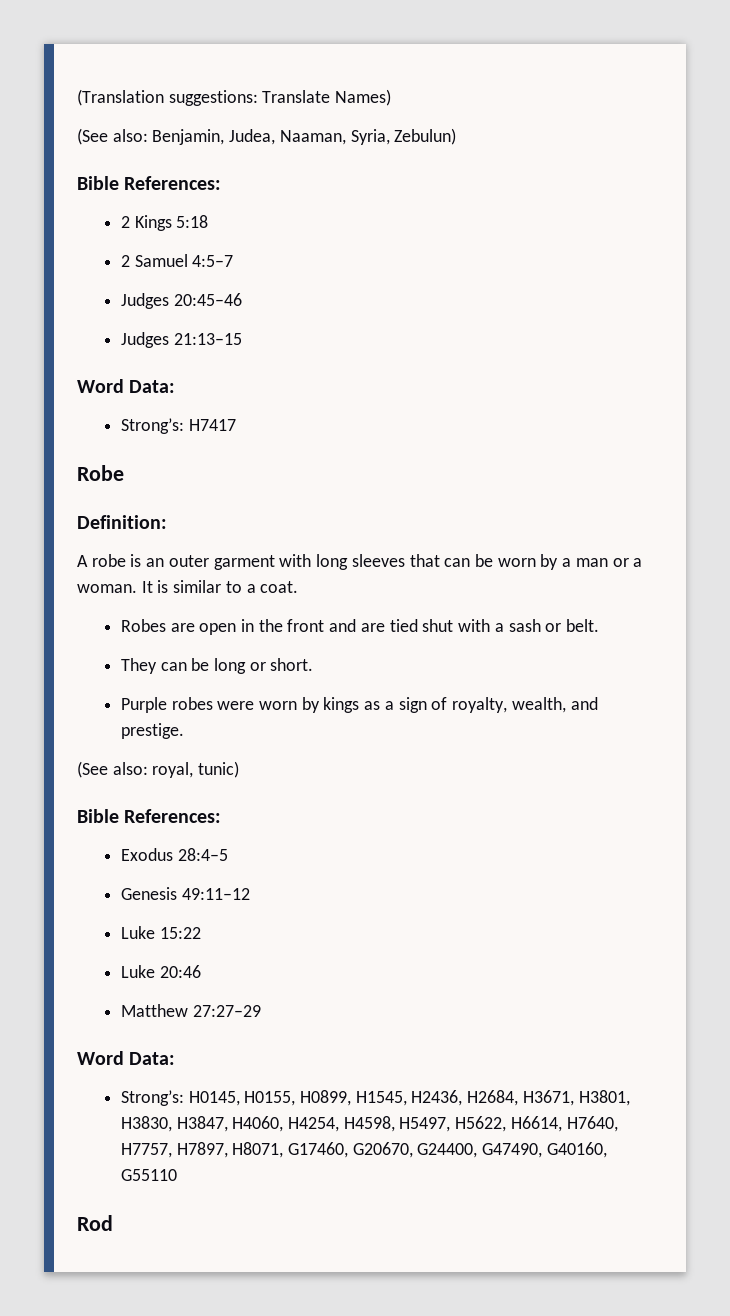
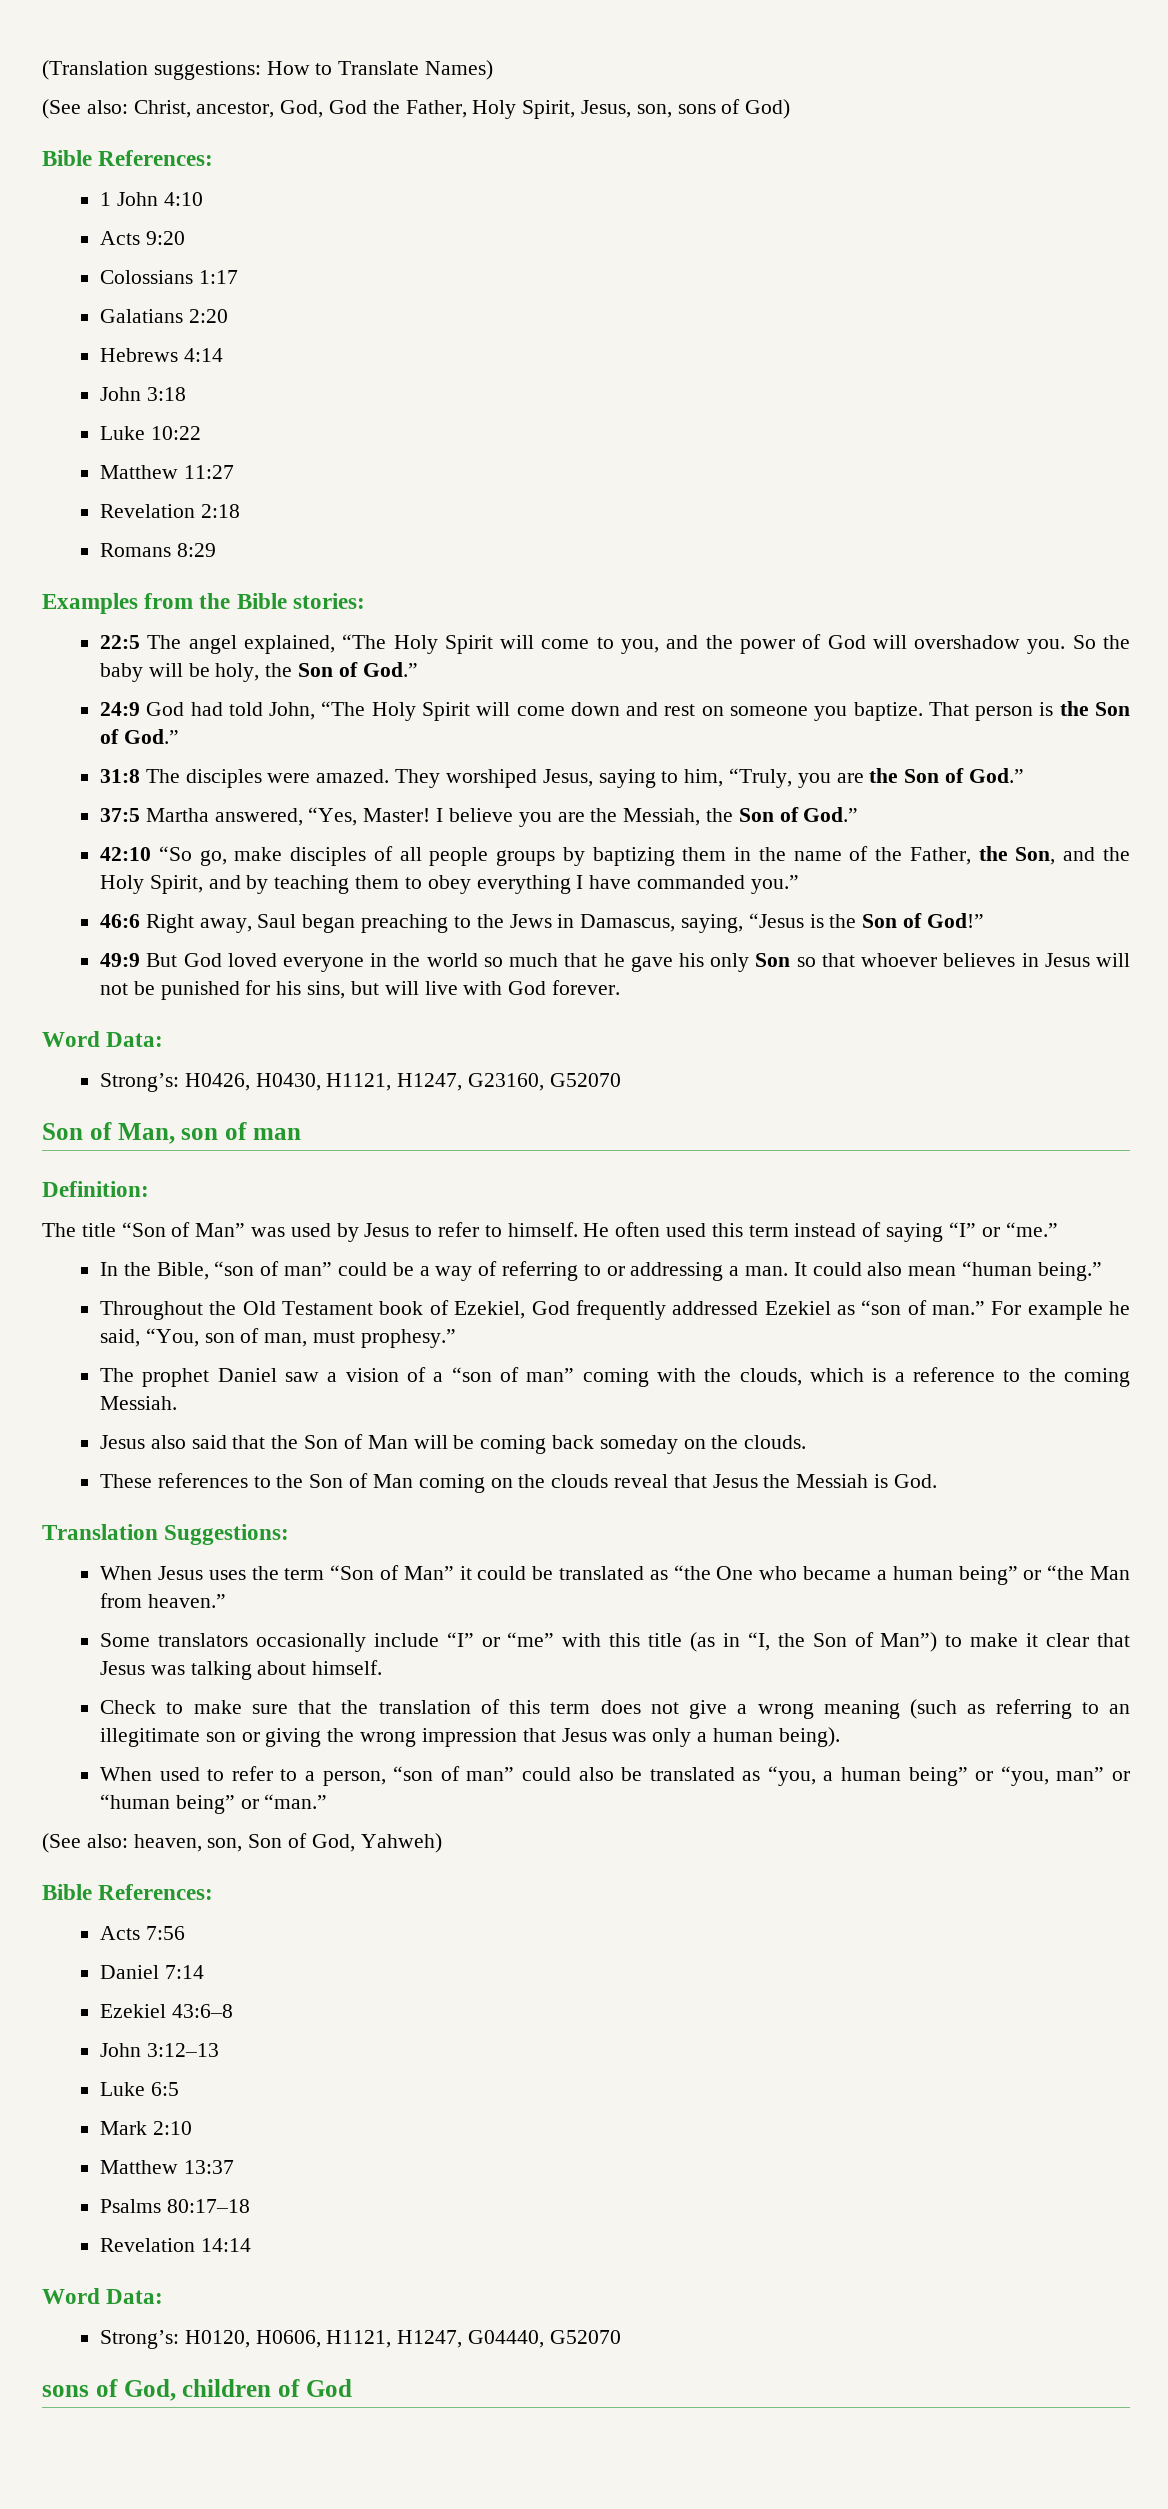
- (Translation suggestions: Translate Names)
+ (Translation suggestions: How to Translate Names)
- (See also: Benjamin, Judea, Naaman, Syria, Zebulun)
+ (See also: Christ, ancestor, God, God the Father, Holy Spirit, Jesus, son, sons of God)
  Bible References:
- 2 Kings 5:18
- 2 Samuel 4:5–7
- Judges 20:45–46
- Judges 21:13–15
+ 1 John 4:10
+ Acts 9:20
+ Colossians 1:17
+ Galatians 2:20
+ Hebrews 4:14
+ John 3:18
+ Luke 10:22
+ Matthew 11:27
+ Revelation 2:18
+ Romans 8:29
+ Examples from the Bible stories:
+ 22:5 The angel explained, “The Holy Spirit will come to you, and the power of God will overshadow you. So the baby will be holy, the Son of God.”
+ 24:9 God had told John, “The Holy Spirit will come down and rest on someone you baptize. That person is the Son of God.”
+ 31:8 The disciples were amazed. They worshiped Jesus, saying to him, “Truly, you are the Son of God.”
+ 37:5 Martha answered, “Yes, Master! I believe you are the Messiah, the Son of God.”
+ 42:10 “So go, make disciples of all people groups by baptizing them in the name of the Father, the Son, and the Holy Spirit, and by teaching them to obey everything I have commanded you.”
+ 46:6 Right away, Saul began preaching to the Jews in Damascus, saying, “Jesus is the Son of God!”
+ 49:9 But God loved everyone in the world so much that he gave his only Son so that whoever believes in Jesus will not be punished for his sins, but will live with God forever.
  Word Data:
- Strong’s: H7417
- Robe
+ Strong’s: H0426, H0430, H1121, H1247, G23160, G52070
+ Son of Man, son of man
  Definition:
- A robe is an outer garment with long sleeves that can be worn by a man or a woman. It is similar to a coat.
- Robes are open in the front and are tied shut with a sash or belt.
- They can be long or short.
- Purple robes were worn by kings as a sign of royalty, wealth, and prestige.
- (See also: royal, tunic)
+ The title “Son of Man” was used by Jesus to refer to himself. He often used this term instead of saying “I” or “me.”
+ In the Bible, “son of man” could be a way of referring to or addressing a man. It could also mean “human being.”
+ Throughout the Old Testament book of Ezekiel, God frequently addressed Ezekiel as “son of man.” For example he said, “You, son of man, must prophesy.”
+ The prophet Daniel saw a vision of a “son of man” coming with the clouds, which is a reference to the coming Messiah.
+ Jesus also said that the Son of Man will be coming back someday on the clouds.
+ These references to the Son of Man coming on the clouds reveal that Jesus the Messiah is God.
+ Translation Suggestions:
+ When Jesus uses the term “Son of Man” it could be translated as “the One who became a human being” or “the Man from heaven.”
+ Some translators occasionally include “I” or “me” with this title (as in “I, the Son of Man”) to make it clear that Jesus was talking about himself.
+ Check to make sure that the translation of this term does not give a wrong meaning (such as referring to an illegitimate son or giving the wrong impression that Jesus was only a human being).
+ When used to refer to a person, “son of man” could also be translated as “you, a human being” or “you, man” or “human being” or “man.”
+ (See also: heaven, son, Son of God, Yahweh)
  Bible References:
- Exodus 28:4–5
- Genesis 49:11–12
- Luke 15:22
- Luke 20:46
- Matthew 27:27–29
+ Acts 7:56
+ Daniel 7:14
+ Ezekiel 43:6–8
+ John 3:12–13
+ Luke 6:5
+ Mark 2:10
+ Matthew 13:37
+ Psalms 80:17–18
+ Revelation 14:14
  Word Data:
- Strong’s: H0145, H0155, H0899, H1545, H2436, H2684, H3671, H3801, H3830, H3847, H4060, H4254, H4598, H5497, H5622, H6614, H7640, H7757, H7897, H8071, G17460, G20670, G24400, G47490, G40160, G55110
- Rod
+ Strong’s: H0120, H0606, H1121, H1247, G04440, G52070
+ sons of God, children of God

